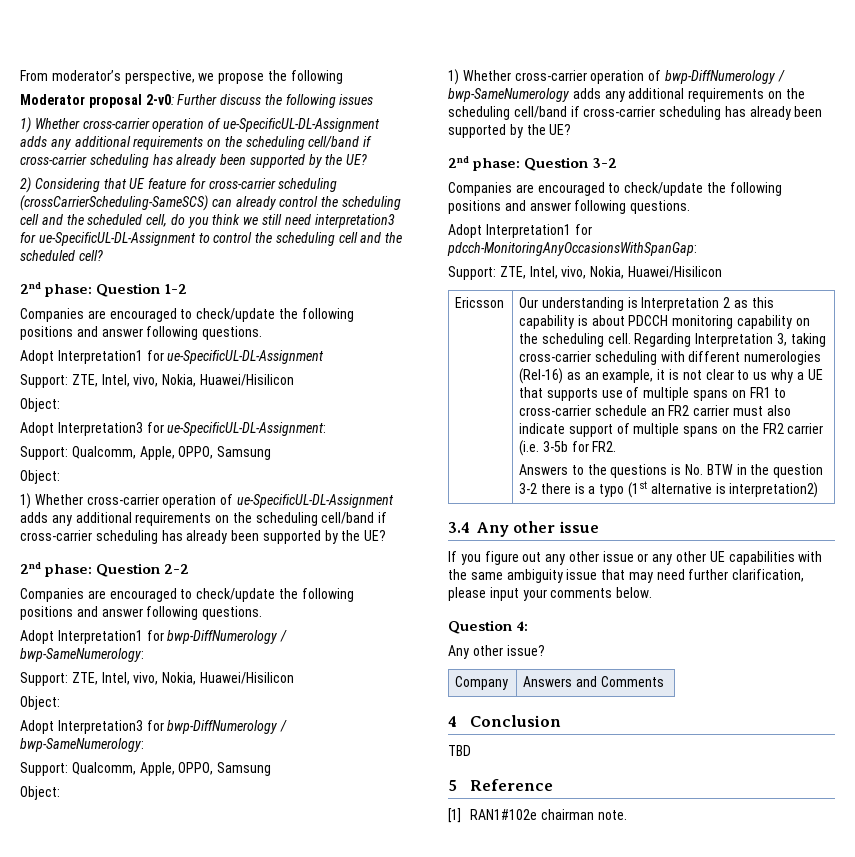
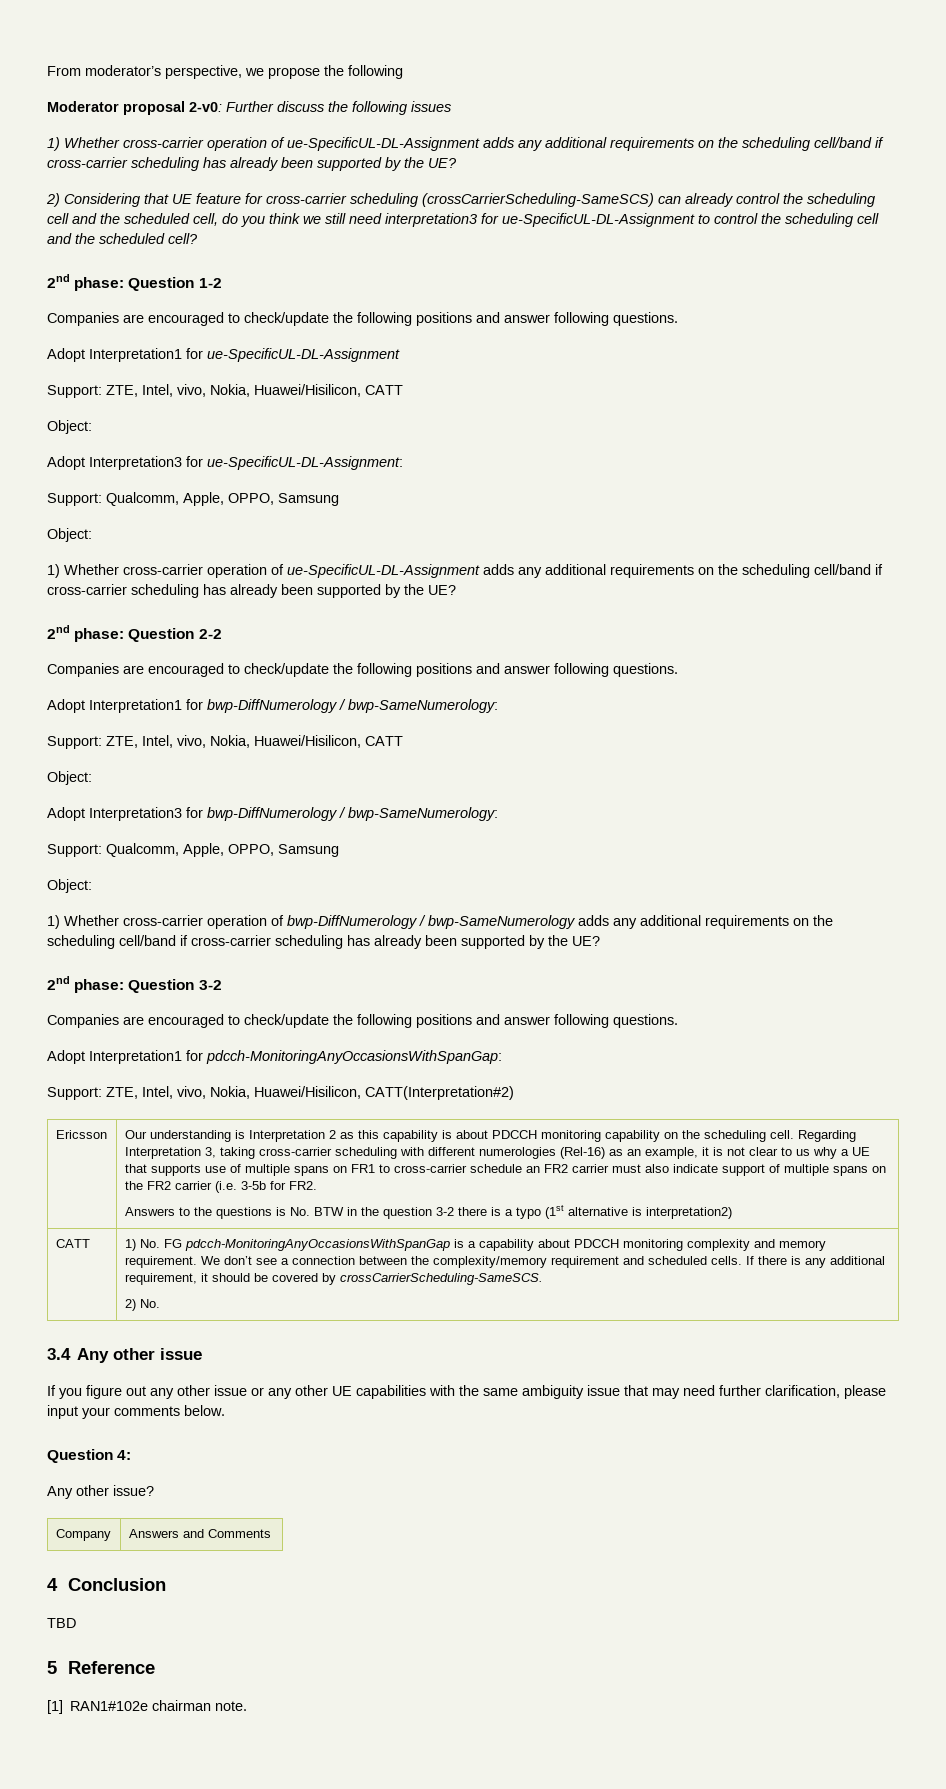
  Adopt Interpretation1 for ue-SpecificUL-DL-Assignment
- Support: ZTE, Intel, vivo, Nokia, Huawei/Hisilicon
+ Support: ZTE, Intel, vivo, Nokia, Huawei/Hisilicon, CATT
  Adopt Interpretation1 for bwp-DiffNumerology / bwp-SameNumerology:
- Support: ZTE, Intel, vivo, Nokia, Huawei/Hisilicon
+ Support: ZTE, Intel, vivo, Nokia, Huawei/Hisilicon, CATT
  Adopt Interpretation1 for pdcch-MonitoringAnyOccasionsWithSpanGap:
- Support: ZTE, Intel, vivo, Nokia, Huawei/Hisilicon
+ Support: ZTE, Intel, vivo, Nokia, Huawei/Hisilicon, CATT(Interpretation#2)
+ CATT | 1) No. FG pdcch-MonitoringAnyOccasionsWithSpanGap is a capability about PDCCH monitoring complexity and memory requirement. We don’t see a connection between the complexity/memory requirement and scheduled cells. If there is any additional requirement, it should be covered by crossCarrierScheduling-SameSCS.
+ 2) No.

